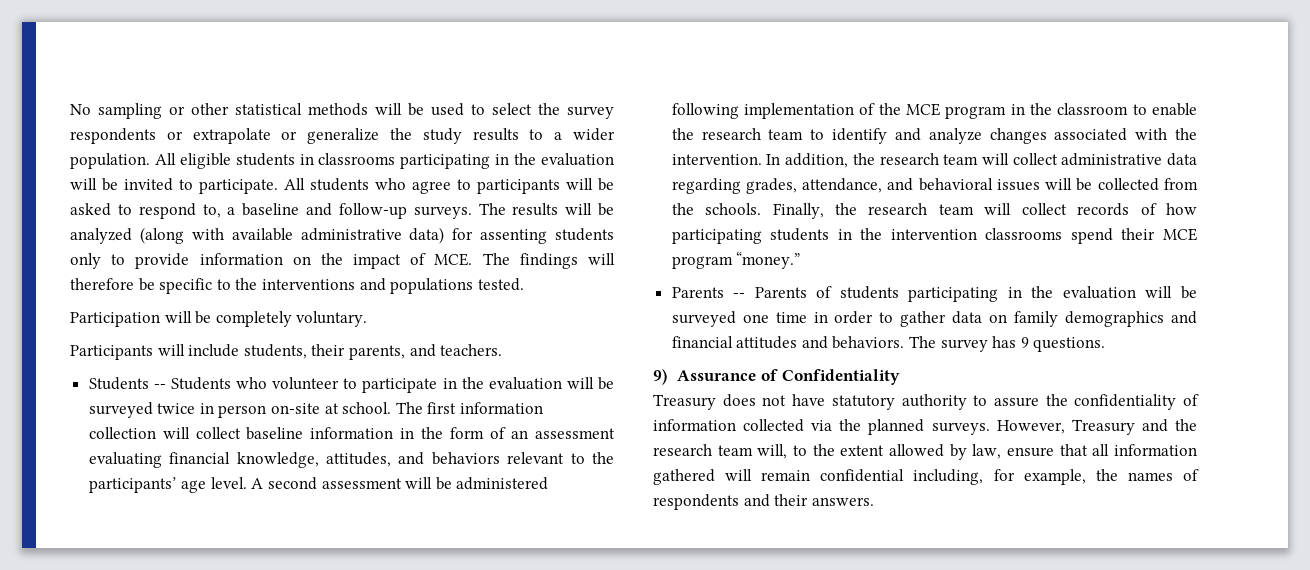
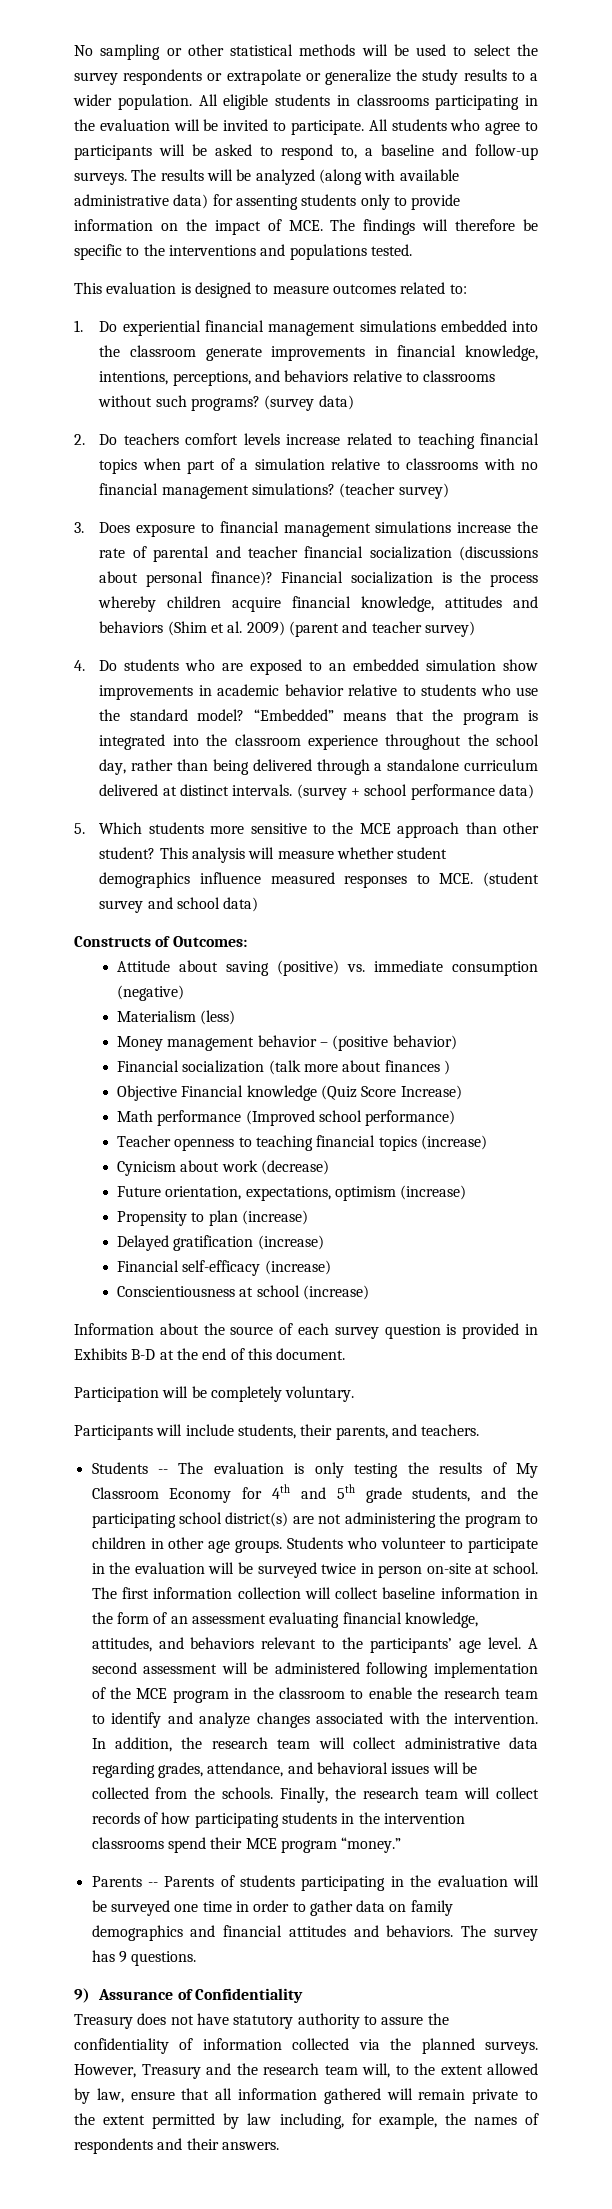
+ This evaluation is designed to measure outcomes related to:
+ 1. Do experiential financial management simulations embedded into the classroom generate improvements in financial knowledge, intentions, perceptions, and behaviors relative to classrooms without such programs? (survey data)
+ 2. Do teachers comfort levels increase related to teaching financial topics when part of a simulation relative to classrooms with no financial management simulations? (teacher survey)
+ 3. Does exposure to financial management simulations increase the rate of parental and teacher financial socialization (discussions about personal finance)? Financial socialization is the process whereby children acquire financial knowledge, attitudes and behaviors (Shim et al. 2009) (parent and teacher survey)
+ 4. Do students who are exposed to an embedded simulation show improvements in academic behavior relative to students who use the standard model? “Embedded” means that the program is integrated into the classroom experience throughout the school day, rather than being delivered through a standalone curriculum delivered at distinct intervals. (survey + school performance data)
+ 5. Which students more sensitive to the MCE approach than other student? This analysis will measure whether student demographics influence measured responses to MCE. (student survey and school data)
+ Constructs of Outcomes:
+ Attitude about saving (positive) vs. immediate consumption (negative)
+ Materialism (less)
+ Money management behavior – (positive behavior)
+ Financial socialization (talk more about finances )
+ Objective Financial knowledge (Quiz Score Increase)
+ Math performance (Improved school performance)
+ Teacher openness to teaching financial topics (increase)
+ Cynicism about work (decrease)
+ Future orientation, expectations, optimism (increase)
+ Propensity to plan (increase)
+ Delayed gratification (increase)
+ Financial self-efficacy (increase)
+ Conscientiousness at school (increase)
+ Information about the source of each survey question is provided in Exhibits B-D at the end of this document.
- Students -- Students who volunteer to participate in the evaluation will be surveyed twice in person on-site at school.
+ Students -- The evaluation is only testing the results of My Classroom Economy for 4th and 5th grade students, and the participating school district(s) are not administering the program to children in other age groups. Students who volunteer to participate in the evaluation will be surveyed twice in person on-site at school.
- However, Treasury and the research team will, to the extent allowed by law, ensure that all information gathered will remain confidential including, for example, the names of respondents and their answers.
+ However, Treasury and the research team will, to the extent allowed by law, ensure that all information gathered will remain private to the extent permitted by law including, for example, the names of respondents and their answers.

